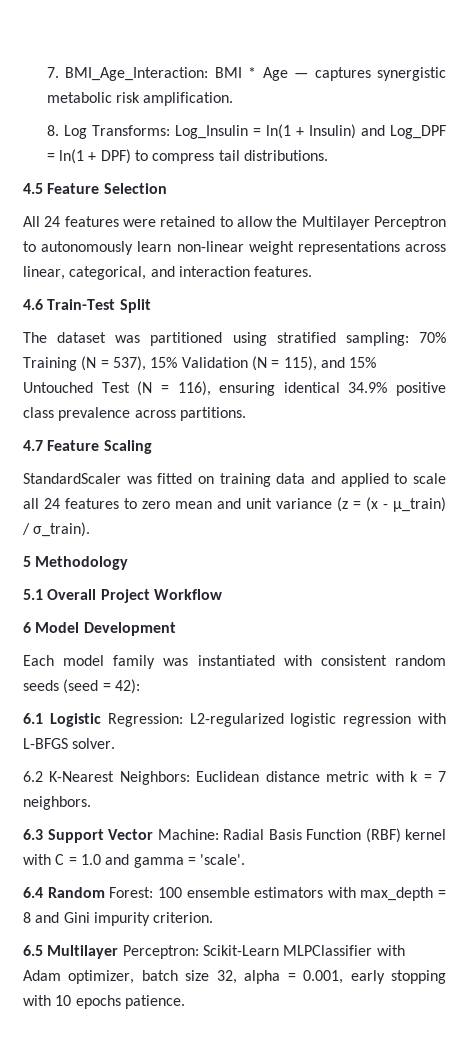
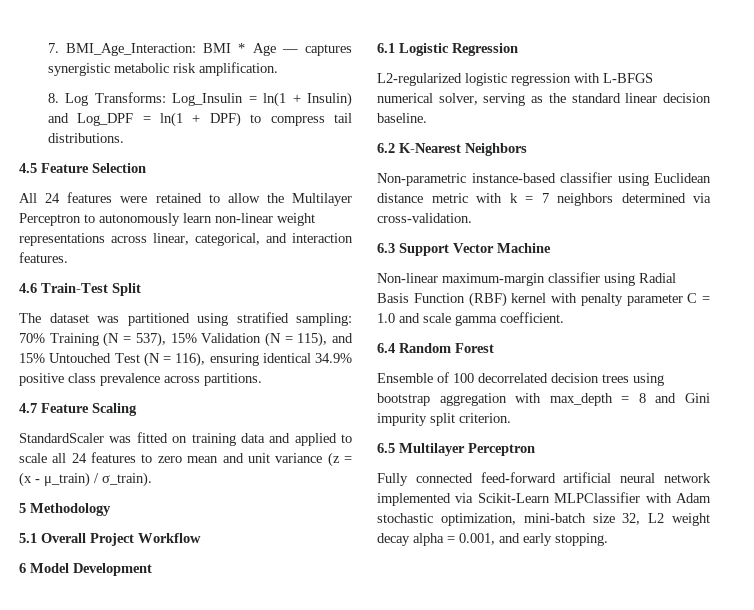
- Each model family was instantiated with consistent random seeds (seed = 42):
- 6.1 Logistic Regression: L2-regularized logistic regression with L-BFGS solver.
- 6.2 K-Nearest Neighbors: Euclidean distance metric with k = 7 neighbors.
+ 6.1 Logistic Regression
+ L2-regularized logistic regression with L-BFGS numerical solver, serving as the standard linear decision baseline.
+ 6.2 K-Nearest Neighbors
+ Non-parametric instance-based classifier using Euclidean distance metric with k = 7 neighbors determined via cross-validation.
- 6.3 Support Vector Machine: Radial Basis Function (RBF) kernel with C = 1.0 and gamma = 'scale'.
+ 6.3 Support Vector Machine
+ Non-linear maximum-margin classifier using Radial Basis Function (RBF) kernel with penalty parameter C = 1.0 and scale gamma coefficient.
- 6.4 Random Forest: 100 ensemble estimators with max_depth = 8 and Gini impurity criterion.
+ 6.4 Random Forest
+ Ensemble of 100 decorrelated decision trees using bootstrap aggregation with max_depth = 8 and Gini impurity split criterion.
- 6.5 Multilayer Perceptron: Scikit-Learn MLPClassifier with Adam optimizer, batch size 32, alpha = 0.001, early stopping with 10 epochs patience.
+ 6.5 Multilayer Perceptron
+ Fully connected feed-forward artificial neural network implemented via Scikit-Learn MLPClassifier with Adam stochastic optimization, mini-batch size 32, L2 weight decay alpha = 0.001, and early stopping.

